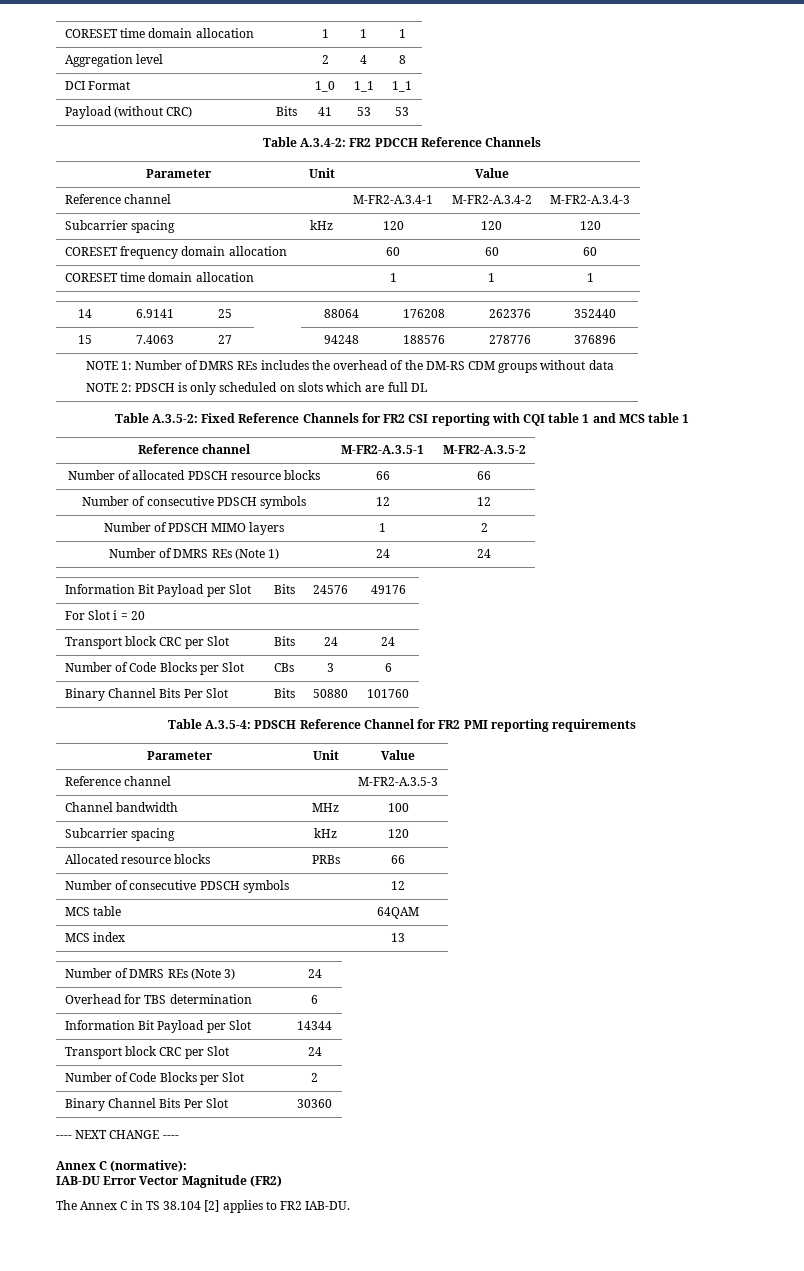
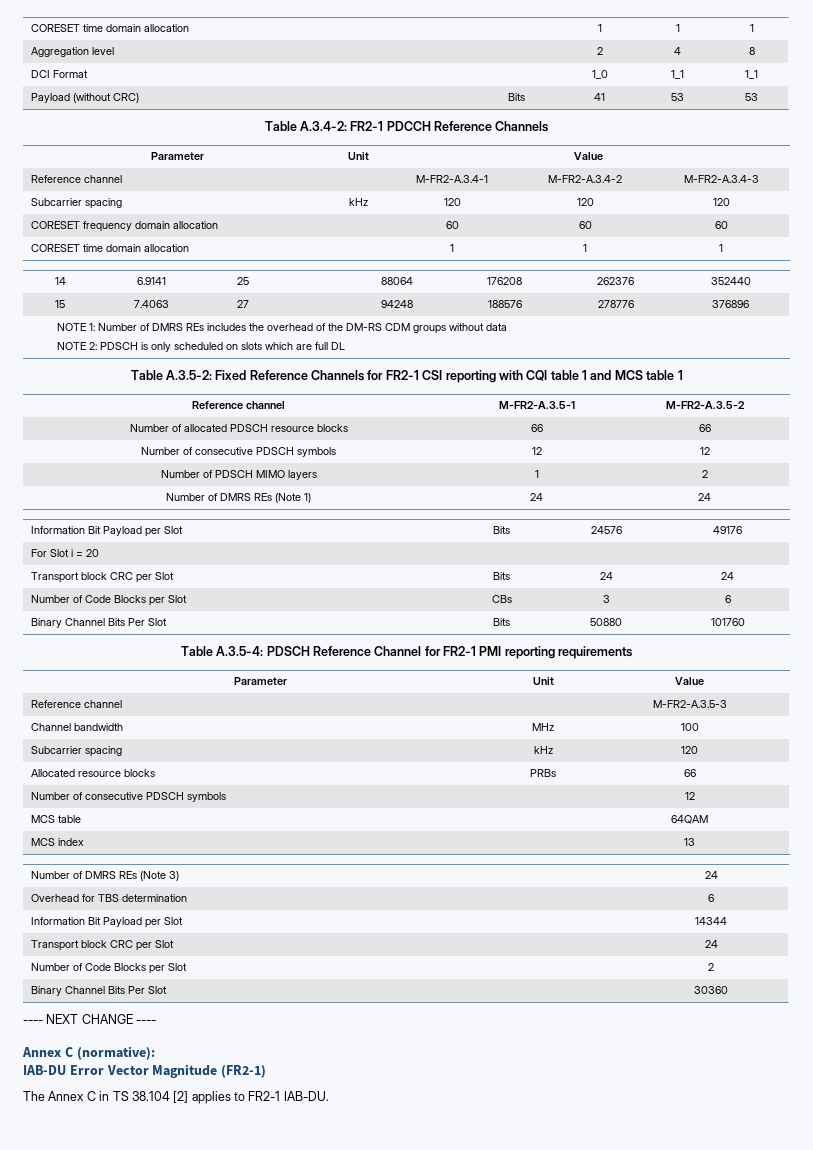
- Table A.3.4-2: FR2 PDCCH Reference Channels
+ Table A.3.4-2: FR2-1 PDCCH Reference Channels
- Table A.3.5-2: Fixed Reference Channels for FR2 CSI reporting with CQI table 1 and MCS table 1
+ Table A.3.5-2: Fixed Reference Channels for FR2-1 CSI reporting with CQI table 1 and MCS table 1
- Table A.3.5-4: PDSCH Reference Channel for FR2 PMI reporting requirements
+ Table A.3.5-4: PDSCH Reference Channel for FR2-1 PMI reporting requirements
- IAB-DU Error Vector Magnitude (FR2)
+ IAB-DU Error Vector Magnitude (FR2-1)
- The Annex C in TS 38.104 [2] applies to FR2 IAB-DU.
+ The Annex C in TS 38.104 [2] applies to FR2-1 IAB-DU.

